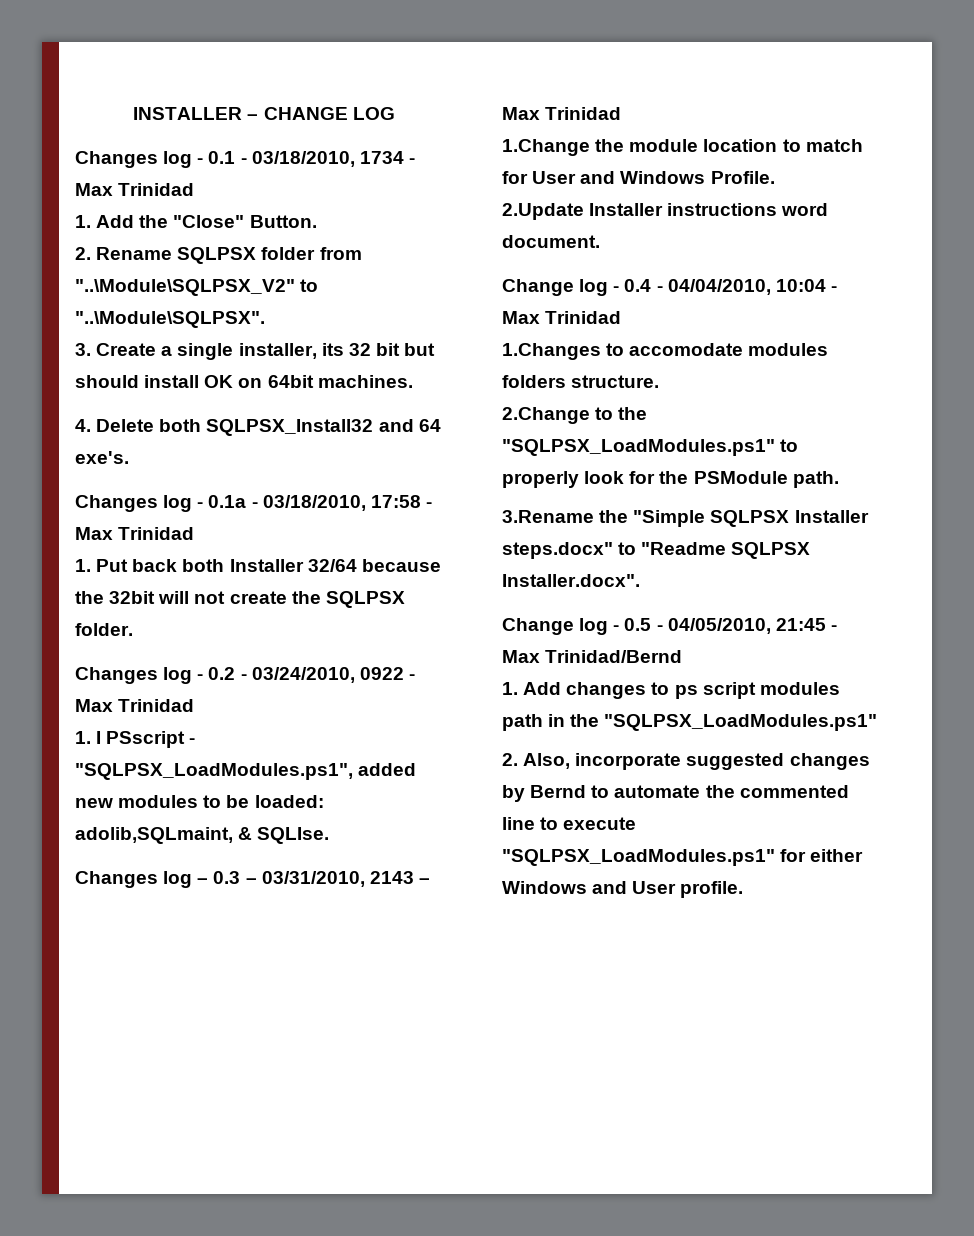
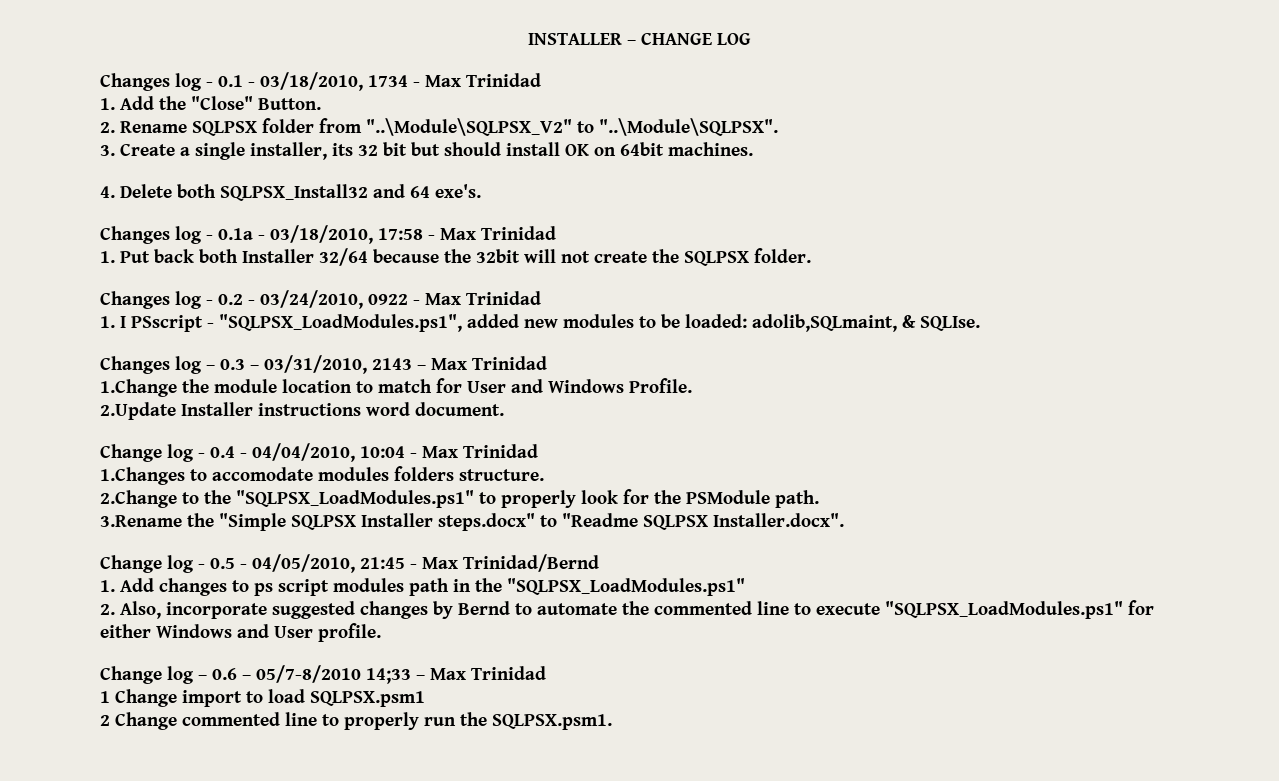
+ Change log – 0.6 – 05/7-8/2010 14;33 – Max Trinidad
+ 1 Change import to load SQLPSX.psm1
+ 2 Change commented line to properly run the SQLPSX.psm1.

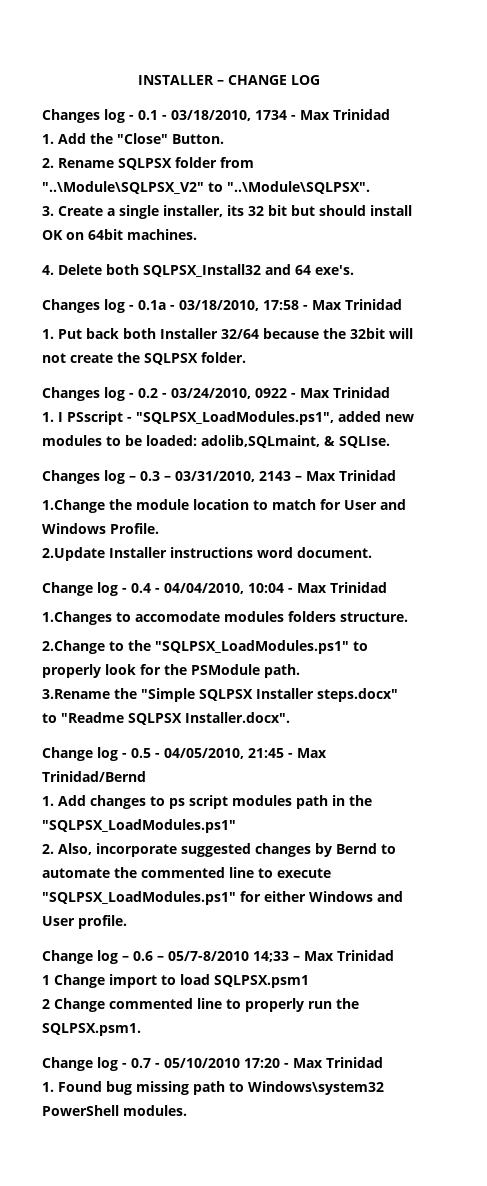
+ Change log - 0.7 - 05/10/2010 17:20 - Max Trinidad
+ 1. Found bug missing path to Windows\system32 PowerShell modules.

